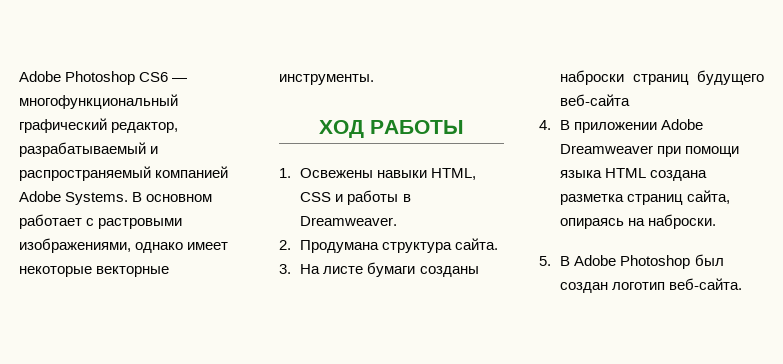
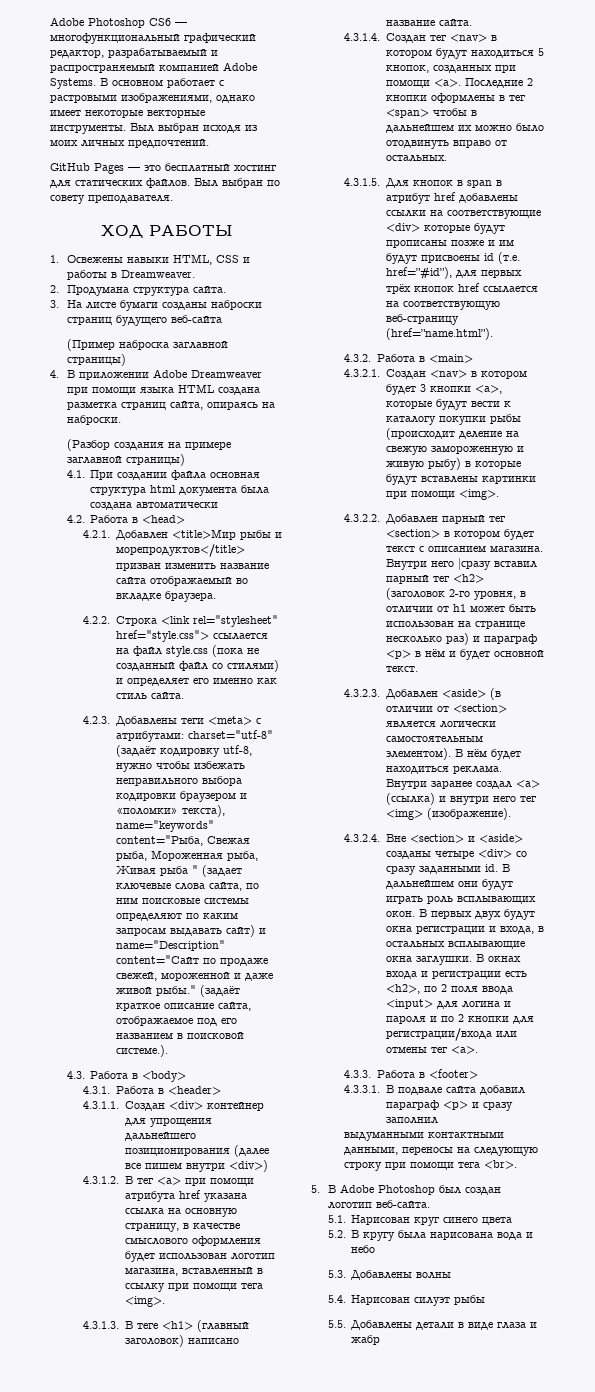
+ Был выбран исходя из моих личных предпочтений.
+ GitHub Pages — это бесплатный хостинг для статических файлов. Был выбран по совету преподавателя.
+ (Пример наброска заглавной страницы)
+ (Разбор создания на примере заглавной страницы)
+ 4.1. При создании файла основная структура html документа была создана автоматически
+ 4.2. Работа в <head>
+ 4.2.1. Добавлен <title>Мир рыбы и морепродуктов</title> призван изменить название сайта отображаемый во вкладке браузера.
+ 4.2.2. Строка <link rel="stylesheet" href="style.css"> ссылается на файл style.css (пока не созданный файл со стилями) и определяет его именно как стиль сайта.
+ 4.2.3. Добавлены теги <meta> с атрибутами: charset="utf-8" (задаёт кодировку utf-8, нужно чтобы избежать неправильного выбора кодировки браузером и «поломки» текста), name="keywords" content="Рыба, Свежая рыба, Мороженная рыба, Живая рыба " (задает ключевые слова сайта, по ним поисковые системы определяют по каким запросам выдавать сайт) и name="Description" content="Сайт по продаже свежей, мороженной и даже живой рыбы." (задаёт краткое описание сайта, отображаемое под его названием в поисковой системе.).
+ 4.3. Работа в <body>
+ 4.3.1. Работа в <header>
+ 4.3.1.1. Создан <div> контейнер для упрощения дальнейшего позиционирования (далее все пишем внутри <div>)
+ 4.3.1.2. В тег <a> при помощи атрибута href указана ссылка на основную страницу, в качестве смыслового оформления будет использован логотип магазина, вставленный в ссылку при помощи тега <img>.
+ 4.3.1.3. В теге <h1> (главный заголовок) написано название сайта.
+ 4.3.1.4. Создан тег <nav> в котором будут находиться 5 кнопок, созданных при помощи <a>. Последние 2 кнопки оформлены в тег <span> чтобы в дальнейшем их можно было отодвинуть вправо от остальных.
+ 4.3.1.5. Для кнопок в span в атрибут href добавлены ссылки на соответствующие <div> которые будут прописаны позже и им будут присвоены id (т.е. href=”#id”), для первых трёх кнопок href ссылается на соответствующую веб-страницу (href=”name.html”).
+ 4.3.2. Работа в <main>
+ 4.3.2.1. Создан <nav> в котором будет 3 кнопки <a>, которые будут вести к каталогу покупки рыбы (происходит деление на свежую замороженную и живую рыбу) в которые будут вставлены картинки при помощи <img>.
+ 4.3.2.2. Добавлен парный тег <section> в котором будет текст с описанием магазина. Внутри него |сразу вставил парный тег <h2> (заголовок 2-го уровня, в отличии от h1 может быть использован на странице несколько раз) и параграф <p> в нём и будет основной текст.
+ 4.3.2.3. Добавлен <aside> (в отличии от <section> является логически самостоятельным элементом). В нём будет находиться реклама. Внутри заранее создал <a> (ссылка) и внутри него тег <img> (изображение).
+ 4.3.2.4. Вне <section> и <aside> созданы четыре <div> со сразу заданными id. В дальнейшем они будут играть роль всплывающих окон. В первых двух будут окна регистрации и входа, в остальных всплывающие окна заглушки. В окнах входа и регистрации есть <h2>, по 2 поля ввода <input> для логина и пароля и по 2 кнопки для регистрации/входа или отмены тег <a>.
+ 4.3.3. Работа в <footer>
+ 4.3.3.1. В подвале сайта добавил параграф <p> и сразу заполнил
+ выдуманными контактными данными, переносы на следующую строку при помощи тега <br>.
+ 5.1. Нарисован круг синего цвета
+ 5.2. В кругу была нарисована вода и небо
+ 5.3. Добавлены волны
+ 5.4. Нарисован силуэт рыбы
+ 5.5. Добавлены детали в виде глаза и жабр

